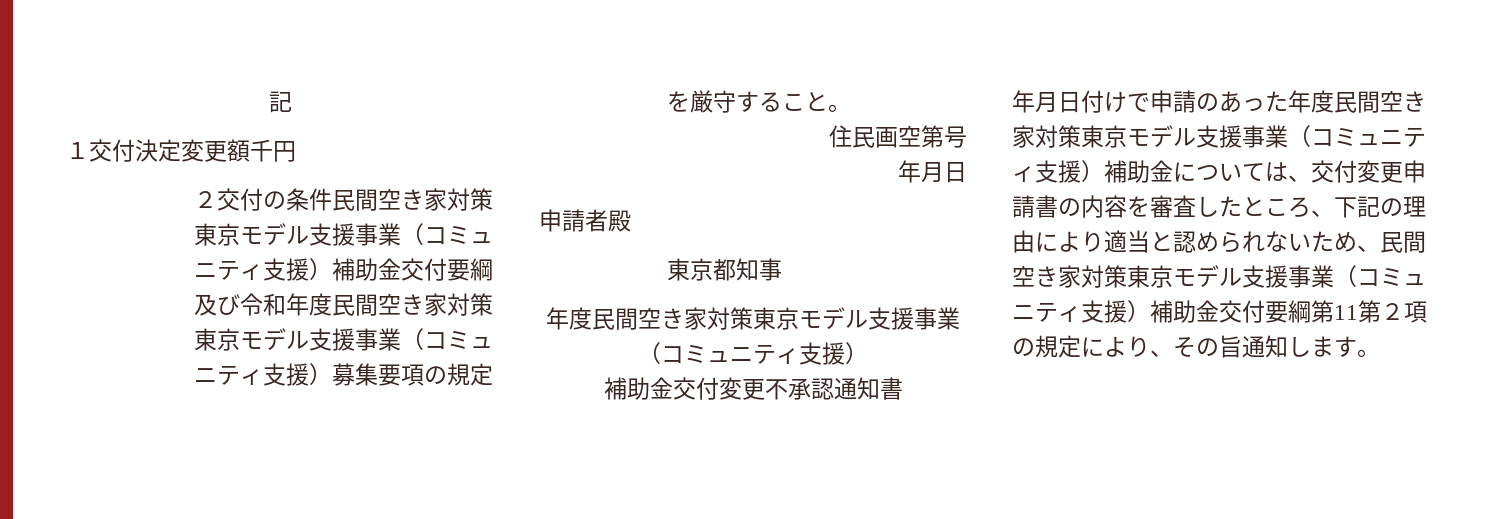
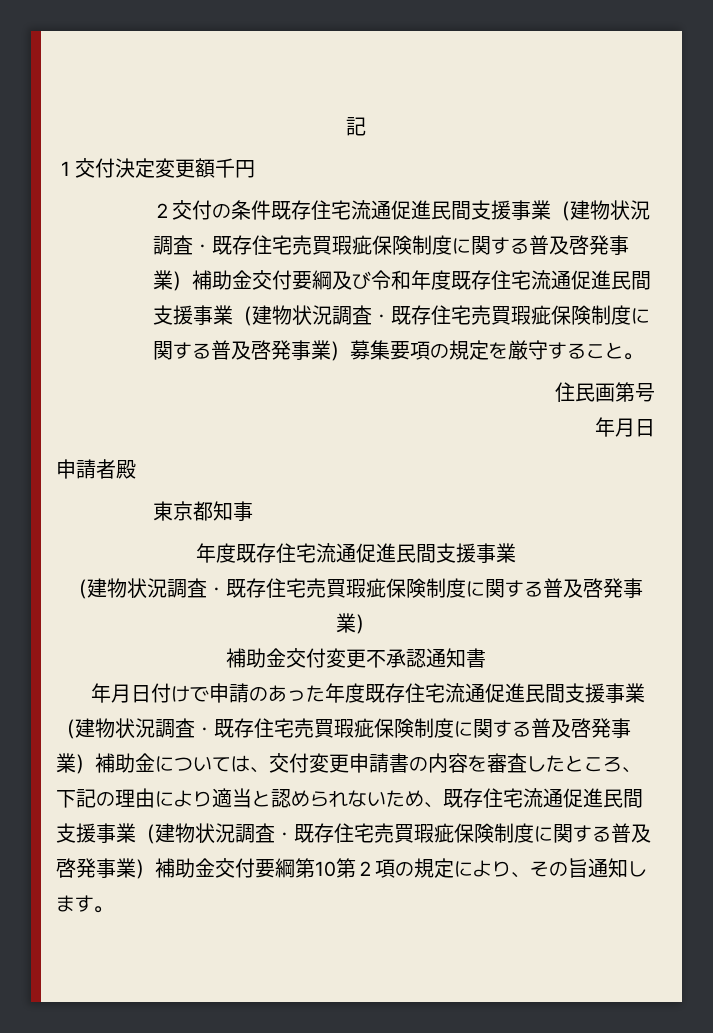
- ２交付の条件民間空き家対策東京モデル支援事業（コミュニティ支援）補助金交付要綱及び令和年度民間空き家対策東京モデル支援事業（コミュニティ支援）募集要項の規定を厳守すること。
+ ２交付の条件既存住宅流通促進民間支援事業（建物状況調査・既存住宅売買瑕疵保険制度に関する普及啓発事業）補助金交付要綱及び令和年度既存住宅流通促進民間支援事業（建物状況調査・既存住宅売買瑕疵保険制度に関する普及啓発事業）募集要項の規定を厳守すること。
- 住民画空第号
+ 住民画第号
  東京都知事
- 年度民間空き家対策東京モデル支援事業（コミュニティ支援）
+ 年度既存住宅流通促進民間支援事業
+ （建物状況調査・既存住宅売買瑕疵保険制度に関する普及啓発事業）
- 年月日付けで申請のあった年度民間空き家対策東京モデル支援事業（コミュニティ支援）補助金については、交付変更申請書の内容を審査したところ、下記の理由により適当と認められないため、民間空き家対策東京モデル支援事業（コミュニティ支援）補助金交付要綱第11第２項の規定により、その旨通知します。
+ 年月日付けで申請のあった年度既存住宅流通促進民間支援事業（建物状況調査・既存住宅売買瑕疵保険制度に関する普及啓発事業）補助金については、交付変更申請書の内容を審査したところ、下記の理由により適当と認められないため、既存住宅流通促進民間支援事業（建物状況調査・既存住宅売買瑕疵保険制度に関する普及啓発事業）補助金交付要綱第10第２項の規定により、その旨通知します。

